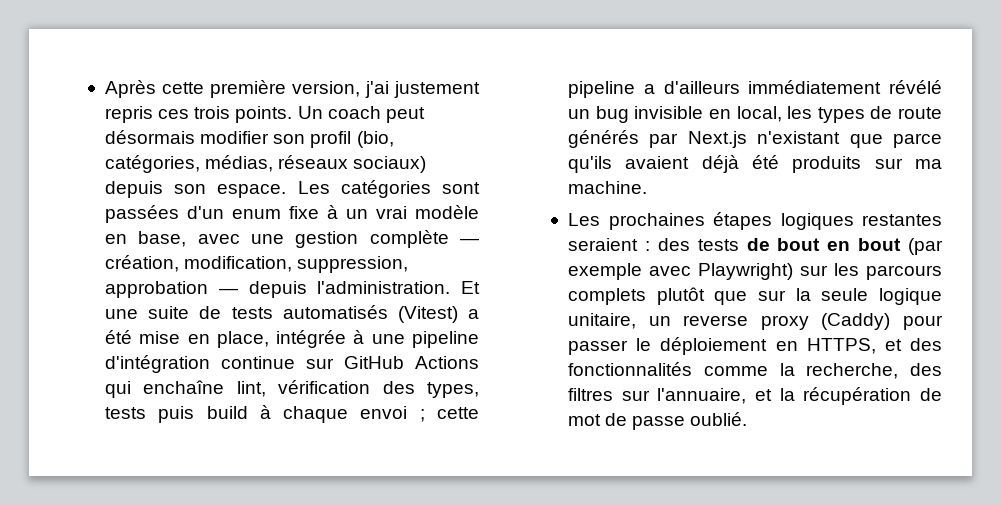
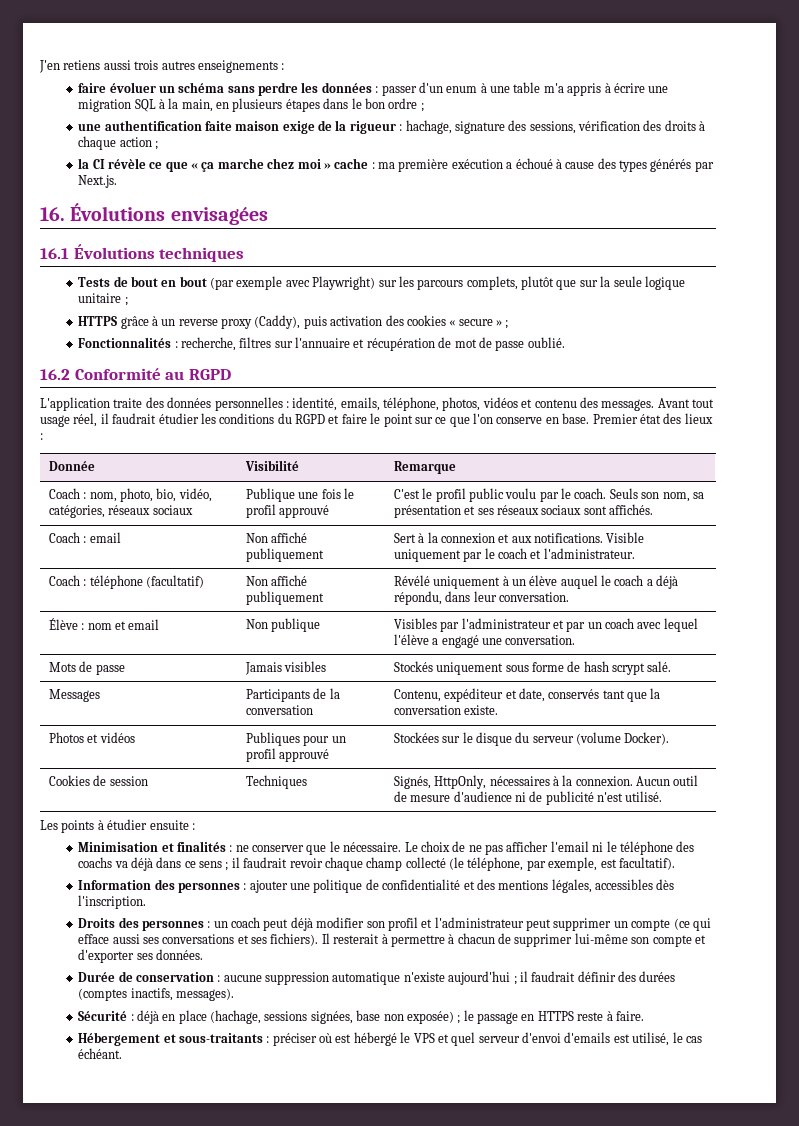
- Après cette première version, j'ai justement repris ces trois points. Un coach peut désormais modifier son profil (bio, catégories, médias, réseaux sociaux) depuis son espace. Les catégories sont passées d'un enum fixe à un vrai modèle en base, avec une gestion complète — création, modification, suppression, approbation — depuis l'administration. Et une suite de tests automatisés (Vitest) a été mise en place, intégrée à une pipeline d'intégration continue sur GitHub Actions qui enchaîne lint, vérification des types, tests puis build à chaque envoi ; cette pipeline a d'ailleurs immédiatement révélé un bug invisible en local, les types de route générés par Next.js n'existant que parce qu'ils avaient déjà été produits sur ma machine.
- Les prochaines étapes logiques restantes seraient : des tests de bout en bout (par exemple avec Playwright) sur les parcours complets plutôt que sur la seule logique unitaire, un reverse proxy (Caddy) pour passer le déploiement en HTTPS, et des fonctionnalités comme la recherche, des filtres sur l'annuaire, et la récupération de mot de passe oublié.
+ J'en retiens aussi trois autres enseignements :
+ faire évoluer un schéma sans perdre les données : passer d'un enum à une table m'a appris à écrire une migration SQL à la main, en plusieurs étapes dans le bon ordre ;
+ une authentification faite maison exige de la rigueur : hachage, signature des sessions, vérification des droits à chaque action ;
+ la CI révèle ce que « ça marche chez moi » cache : ma première exécution a échoué à cause des types générés par Next.js.
+ 16. Évolutions envisagées
+ 16.1 Évolutions techniques
+ Tests de bout en bout (par exemple avec Playwright) sur les parcours complets, plutôt que sur la seule logique unitaire ;
+ HTTPS grâce à un reverse proxy (Caddy), puis activation des cookies « secure » ;
+ Fonctionnalités : recherche, filtres sur l'annuaire et récupération de mot de passe oublié.
+ 16.2 Conformité au RGPD
+ L'application traite des données personnelles : identité, emails, téléphone, photos, vidéos et contenu des messages. Avant tout usage réel, il faudrait étudier les conditions du RGPD et faire le point sur ce que l'on conserve en base. Premier état des lieux :
+ Donnée | Visibilité | Remarque
+ Coach : nom, photo, bio, vidéo, catégories, réseaux sociaux | Publique une fois le profil approuvé | C'est le profil public voulu par le coach. Seuls son nom, sa présentation et ses réseaux sociaux sont affichés.
+ Coach : email | Non affiché publiquement | Sert à la connexion et aux notifications. Visible uniquement par le coach et l'administrateur.
+ Coach : téléphone (facultatif) | Non affiché publiquement | Révélé uniquement à un élève auquel le coach a déjà répondu, dans leur conversation.
+ Élève : nom et email | Non publique | Visibles par l'administrateur et par un coach avec lequel l'élève a engagé une conversation.
+ Mots de passe | Jamais visibles | Stockés uniquement sous forme de hash scrypt salé.
+ Messages | Participants de la conversation | Contenu, expéditeur et date, conservés tant que la conversation existe.
+ Photos et vidéos | Publiques pour un profil approuvé | Stockées sur le disque du serveur (volume Docker).
+ Cookies de session | Techniques | Signés, HttpOnly, nécessaires à la connexion. Aucun outil de mesure d'audience ni de publicité n'est utilisé.
+ Les points à étudier ensuite :
+ Minimisation et finalités : ne conserver que le nécessaire. Le choix de ne pas afficher l'email ni le téléphone des coachs va déjà dans ce sens ; il faudrait revoir chaque champ collecté (le téléphone, par exemple, est facultatif).
+ Information des personnes : ajouter une politique de confidentialité et des mentions légales, accessibles dès l'inscription.
+ Droits des personnes : un coach peut déjà modifier son profil et l'administrateur peut supprimer un compte (ce qui efface aussi ses conversations et ses fichiers). Il resterait à permettre à chacun de supprimer lui-même son compte et d'exporter ses données.
+ Durée de conservation : aucune suppression automatique n'existe aujourd'hui ; il faudrait définir des durées (comptes inactifs, messages).
+ Sécurité : déjà en place (hachage, sessions signées, base non exposée) ; le passage en HTTPS reste à faire.
+ Hébergement et sous-traitants : préciser où est hébergé le VPS et quel serveur d'envoi d'emails est utilisé, le cas échéant.

